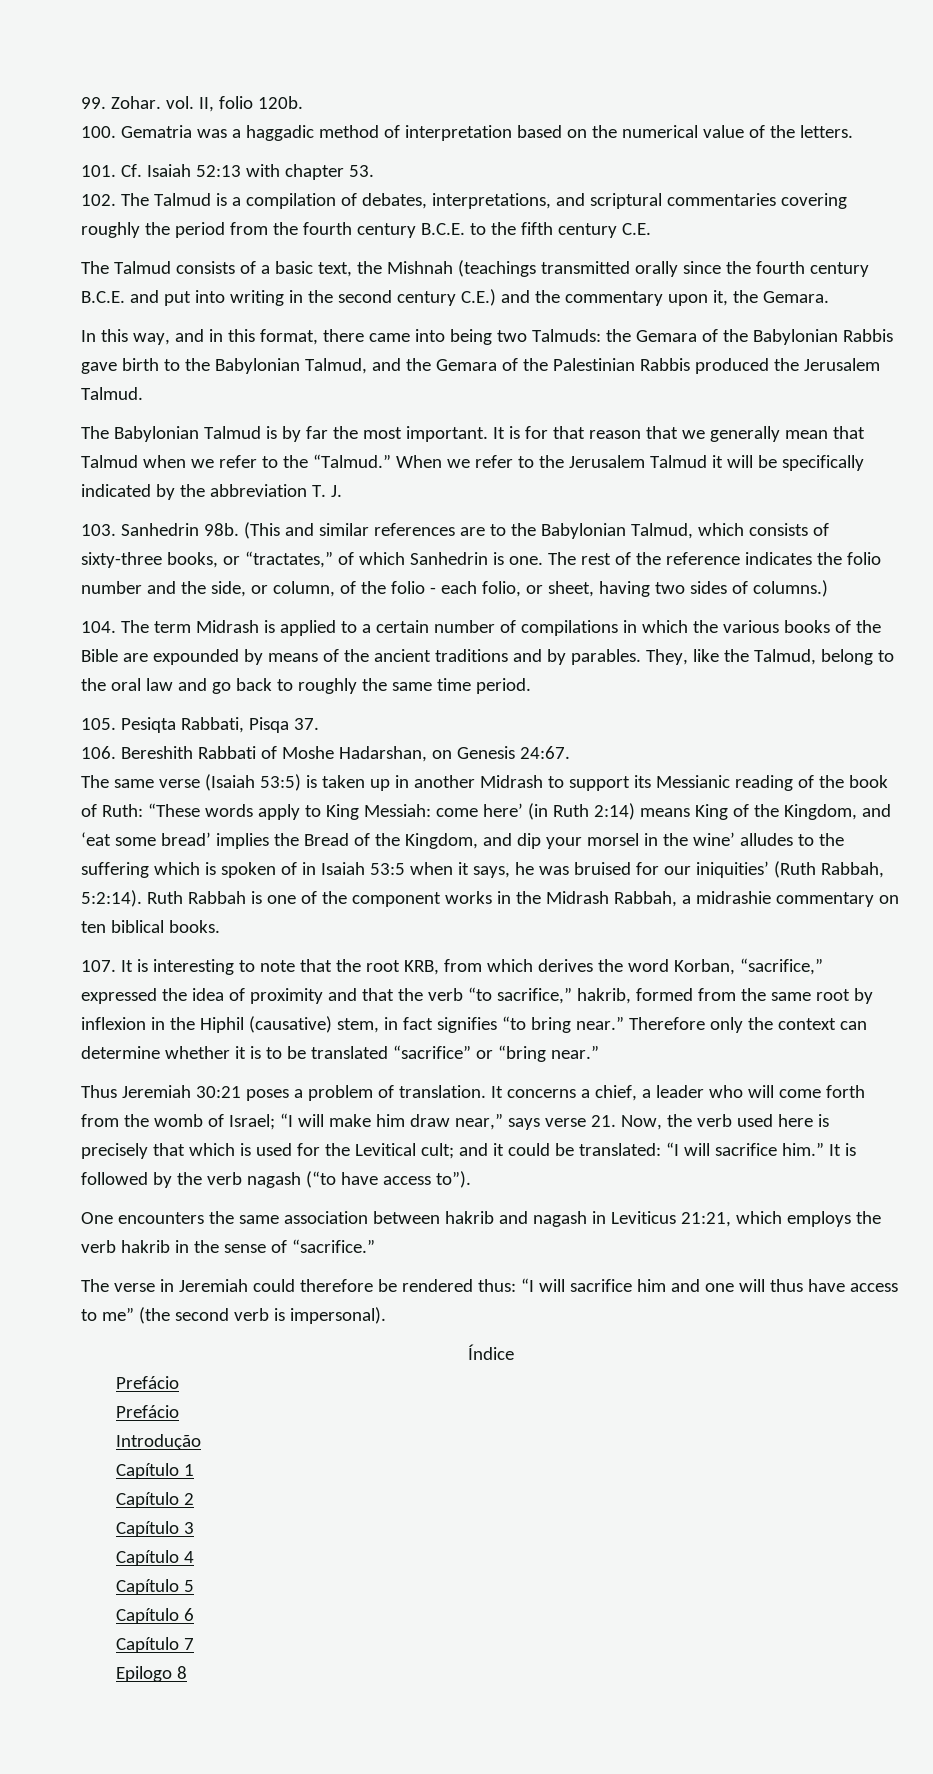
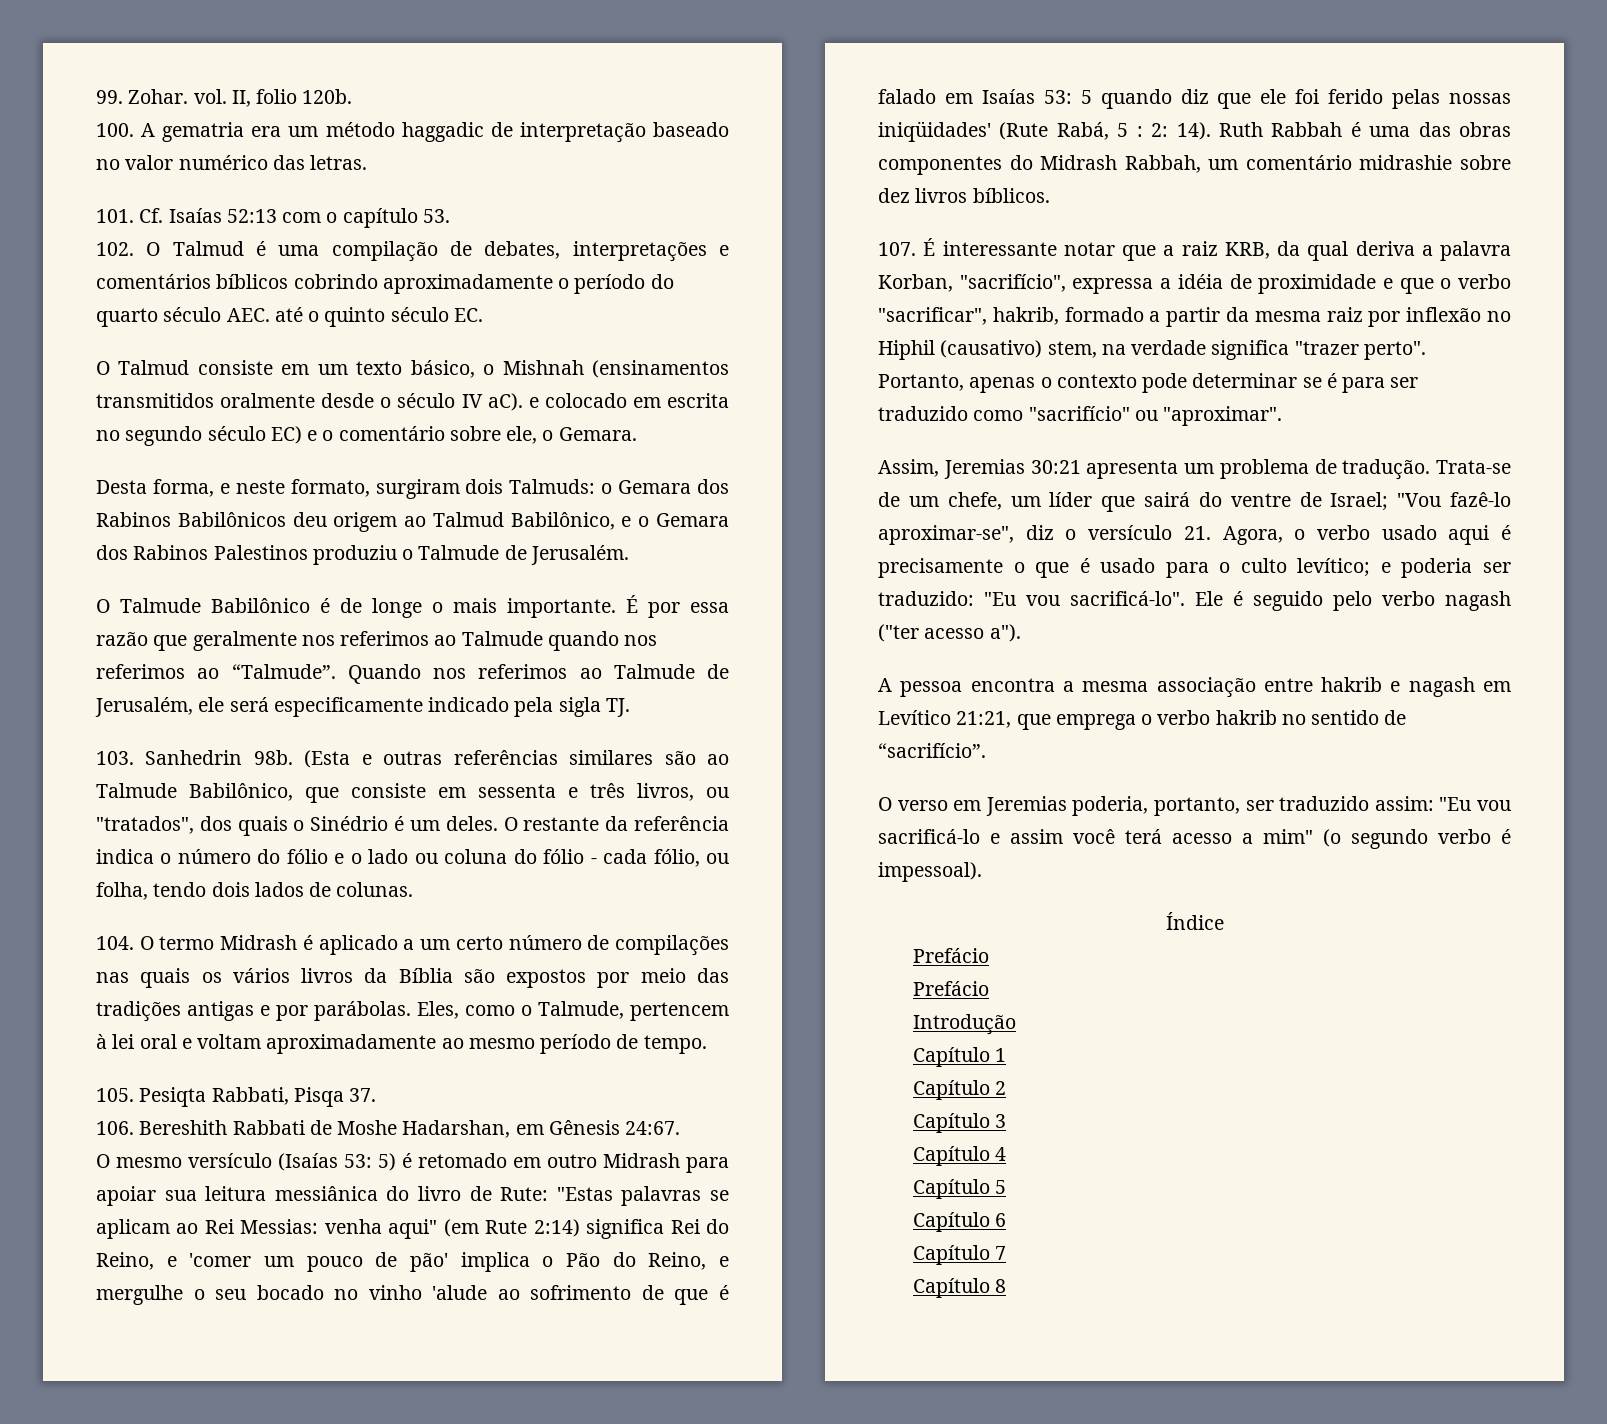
- 100. Gematria was a haggadic method of interpretation based on the numerical value of the letters.
- 101. Cf. Isaiah 52:13 with chapter 53.
- 102. The Talmud is a compilation of debates, interpretations, and scriptural commentaries covering roughly the period from the fourth century B.C.E. to the fifth century C.E.
- The Talmud consists of a basic text, the Mishnah (teachings transmitted orally since the fourth century B.C.E. and put into writing in the second century C.E.) and the commentary upon it, the Gemara.
- In this way, and in this format, there came into being two Talmuds: the Gemara of the Babylonian Rabbis gave birth to the Babylonian Talmud, and the Gemara of the Palestinian Rabbis produced the Jerusalem Talmud.
- The Babylonian Talmud is by far the most important. It is for that reason that we generally mean that Talmud when we refer to the “Talmud.” When we refer to the Jerusalem Talmud it will be specifically indicated by the abbreviation T. J.
- 103. Sanhedrin 98b. (This and similar references are to the Babylonian Talmud, which consists of sixty-three books, or “tractates,” of which Sanhedrin is one. The rest of the reference indicates the folio number and the side, or column, of the folio - each folio, or sheet, having two sides of columns.)
- 104. The term Midrash is applied to a certain number of compilations in which the various books of the Bible are expounded by means of the ancient traditions and by parables. They, like the Talmud, belong to the oral law and go back to roughly the same time period.
+ 100. A gematria era um método haggadic de interpretação baseado no valor numérico das letras.
+ 101. Cf. Isaías 52:13 com o capítulo 53.
+ 102. O Talmud é uma compilação de debates, interpretações e comentários bíblicos cobrindo aproximadamente o período do quarto século AEC. até o quinto século EC.
+ O Talmud consiste em um texto básico, o Mishnah (ensinamentos transmitidos oralmente desde o século IV aC). e colocado em escrita no segundo século EC) e o comentário sobre ele, o Gemara.
+ Desta forma, e neste formato, surgiram dois Talmuds: o Gemara dos Rabinos Babilônicos deu origem ao Talmud Babilônico, e o Gemara dos Rabinos Palestinos produziu o Talmude de Jerusalém.
+ O Talmude Babilônico é de longe o mais importante. É por essa razão que geralmente nos referimos ao Talmude quando nos referimos ao “Talmude”. Quando nos referimos ao Talmude de Jerusalém, ele será especificamente indicado pela sigla TJ.
+ 103. Sanhedrin 98b. (Esta e outras referências similares são ao Talmude Babilônico, que consiste em sessenta e três livros, ou "tratados", dos quais o Sinédrio é um deles. O restante da referência indica o número do fólio e o lado ou coluna do fólio - cada fólio, ou folha, tendo dois lados de colunas.
+ 104. O termo Midrash é aplicado a um certo número de compilações nas quais os vários livros da Bíblia são expostos por meio das tradições antigas e por parábolas. Eles, como o Talmude, pertencem à lei oral e voltam aproximadamente ao mesmo período de tempo.
- 106. Bereshith Rabbati of Moshe Hadarshan, on Genesis 24:67.
+ 106. Bereshith Rabbati de Moshe Hadarshan, em Gênesis 24:67.
- The same verse (Isaiah 53:5) is taken up in another Midrash to support its Messianic reading of the book of Ruth: “These words apply to King Messiah: come here’ (in Ruth 2:14) means King of the Kingdom, and ‘eat some bread’ implies the Bread of the Kingdom, and dip your morsel in the wine’ alludes to the suffering which is spoken of in Isaiah 53:5 when it says, he was bruised for our iniquities’ (Ruth Rabbah, 5:2:14). Ruth Rabbah is one of the component works in the Midrash Rabbah, a midrashie commentary on ten biblical books.
- 107. It is interesting to note that the root KRB, from which derives the word Korban, “sacrifice,” expressed the idea of proximity and that the verb “to sacrifice,” hakrib, formed from the same root by inflexion in the Hiphil (causative) stem, in fact signifies “to bring near.” Therefore only the context can determine whether it is to be translated “sacrifice” or “bring near.”
- Thus Jeremiah 30:21 poses a problem of translation. It concerns a chief, a leader who will come forth from the womb of Israel; “I will make him draw near,” says verse 21. Now, the verb used here is precisely that which is used for the Levitical cult; and it could be translated: “I will sacrifice him.” It is followed by the verb nagash (“to have access to”).
- One encounters the same association between hakrib and nagash in Leviticus 21:21, which employs the verb hakrib in the sense of “sacrifice.”
- The verse in Jeremiah could therefore be rendered thus: “I will sacrifice him and one will thus have access to me” (the second verb is impersonal).
+ O mesmo versículo (Isaías 53: 5) é retomado em outro Midrash para apoiar sua leitura messiânica do livro de Rute: "Estas palavras se aplicam ao Rei Messias: venha aqui" (em Rute 2:14) significa Rei do Reino, e 'comer um pouco de pão' implica o Pão do Reino, e mergulhe o seu bocado no vinho 'alude ao sofrimento de que é falado em Isaías 53: 5 quando diz que ele foi ferido pelas nossas iniqüidades' (Rute Rabá, 5 : 2: 14). Ruth Rabbah é uma das obras componentes do Midrash Rabbah, um comentário midrashie sobre dez livros bíblicos.
+ 107. É interessante notar que a raiz KRB, da qual deriva a palavra Korban, "sacrifício", expressa a idéia de proximidade e que o verbo "sacrificar", hakrib, formado a partir da mesma raiz por inflexão no Hiphil (causativo) stem, na verdade significa "trazer perto". Portanto, apenas o contexto pode determinar se é para ser traduzido como "sacrifício" ou "aproximar".
+ Assim, Jeremias 30:21 apresenta um problema de tradução. Trata-se de um chefe, um líder que sairá do ventre de Israel; "Vou fazê-lo aproximar-se", diz o versículo 21. Agora, o verbo usado aqui é precisamente o que é usado para o culto levítico; e poderia ser traduzido: "Eu vou sacrificá-lo". Ele é seguido pelo verbo nagash ("ter acesso a").
+ A pessoa encontra a mesma associação entre hakrib e nagash em Levítico 21:21, que emprega o verbo hakrib no sentido de “sacrifício”.
+ O verso em Jeremias poderia, portanto, ser traduzido assim: "Eu vou sacrificá-lo e assim você terá acesso a mim" (o segundo verbo é impessoal).
- Epilogo 8
+ Capítulo 8

